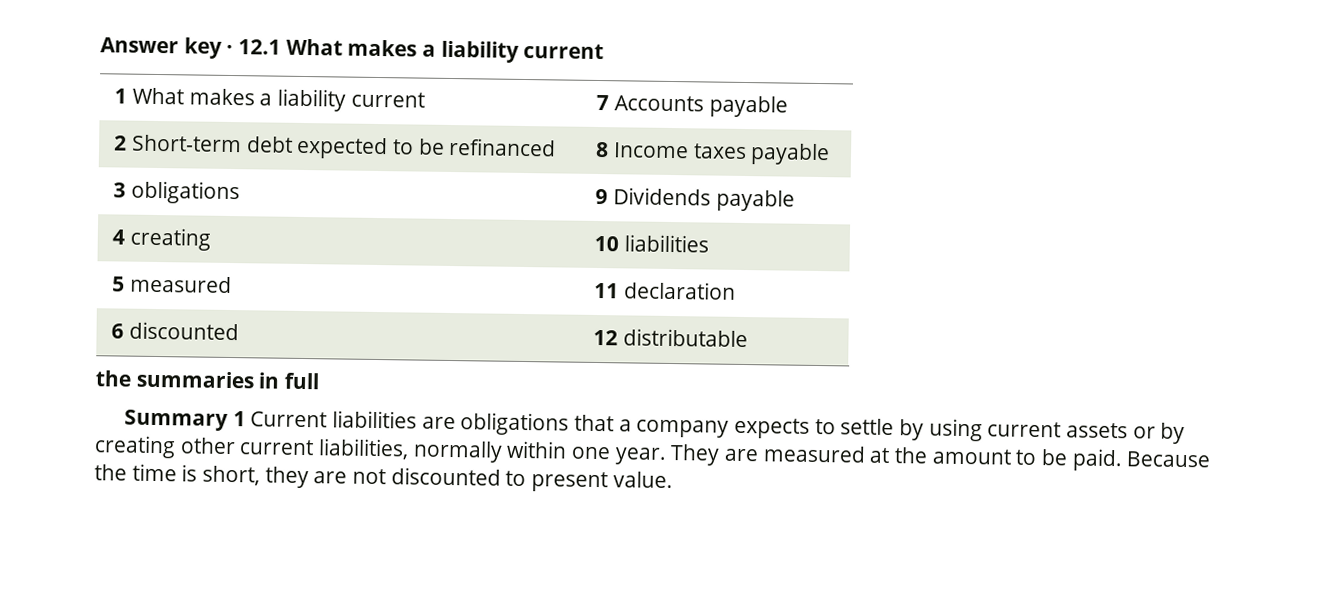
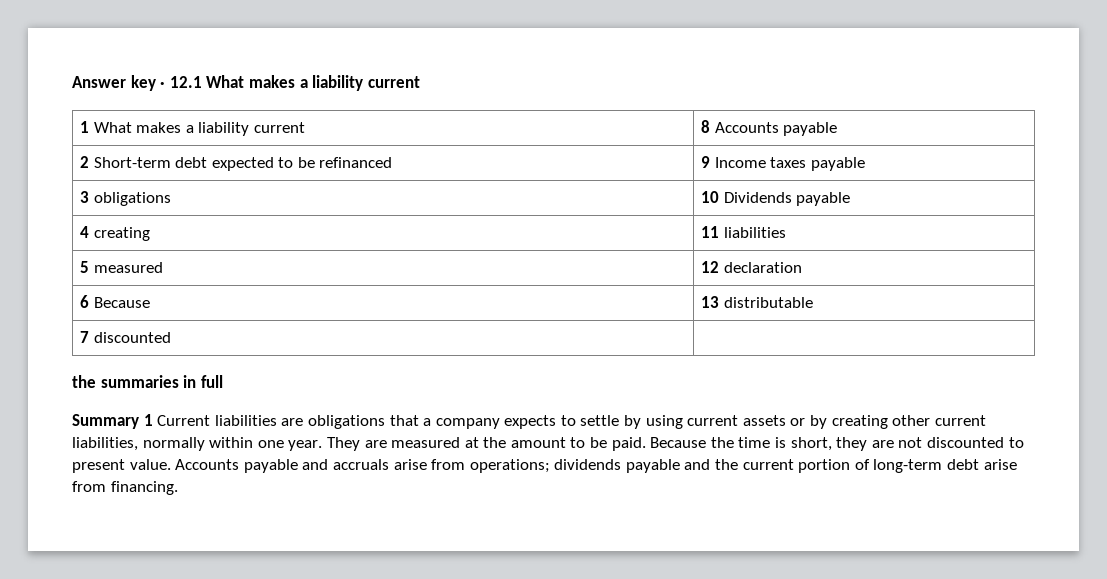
- 1 What makes a liability current | 7 Accounts payable
+ 1 What makes a liability current | 8 Accounts payable
- 2 Short-term debt expected to be refinanced | 8 Income taxes payable
+ 2 Short-term debt expected to be refinanced | 9 Income taxes payable
- 3 obligations | 9 Dividends payable
+ 3 obligations | 10 Dividends payable
- 4 creating | 10 liabilities
+ 4 creating | 11 liabilities
- 5 measured | 11 declaration
+ 5 measured | 12 declaration
- 6 discounted | 12 distributable
+ 6 Because | 13 distributable
+ 7 discounted |
+ Accounts payable and accruals arise from operations; dividends payable and the current portion of long-term debt arise from financing.

